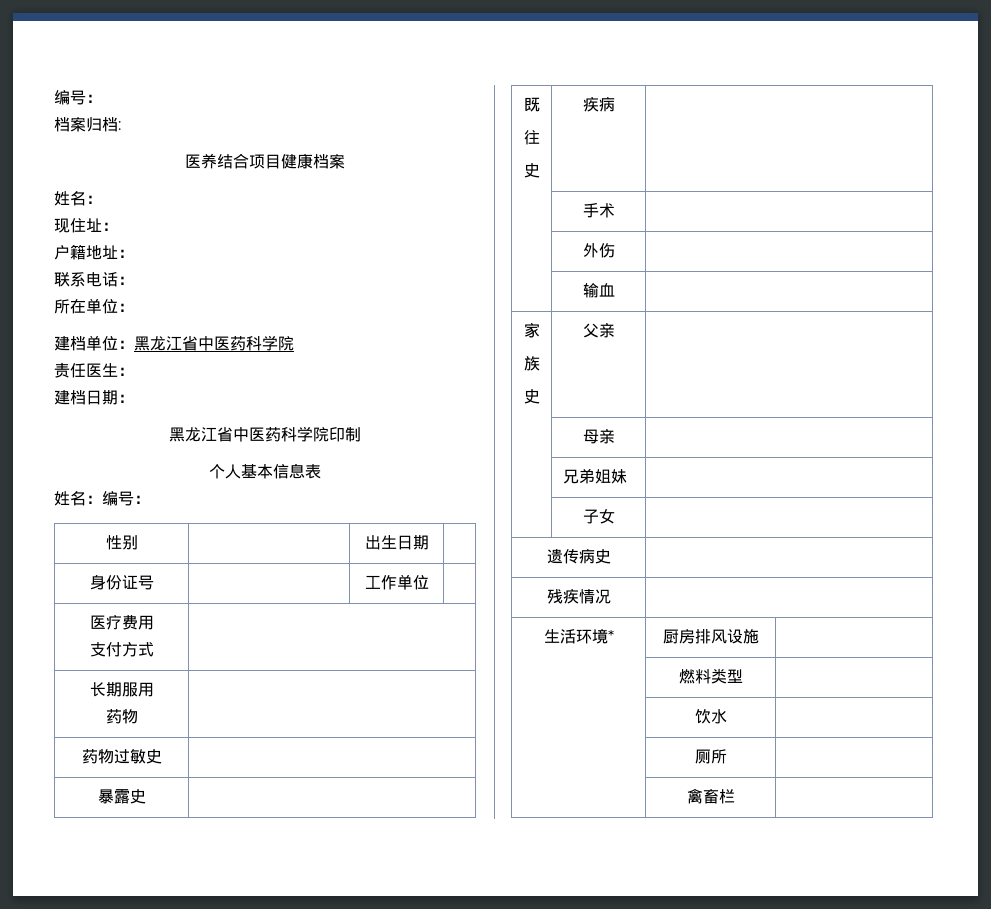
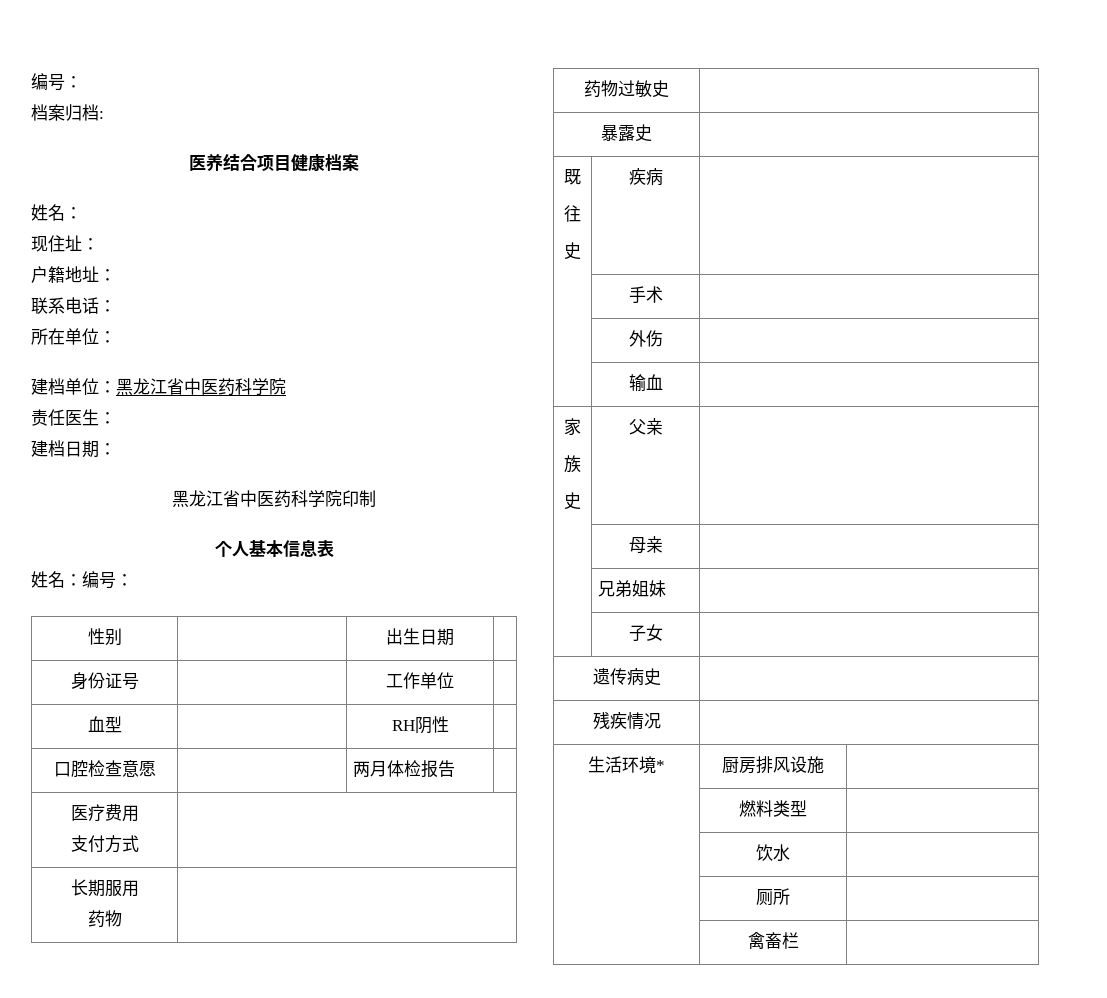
+ 血型 | | RH阴性 |
+ 口腔检查意愿 | | 两月体检报告 |

